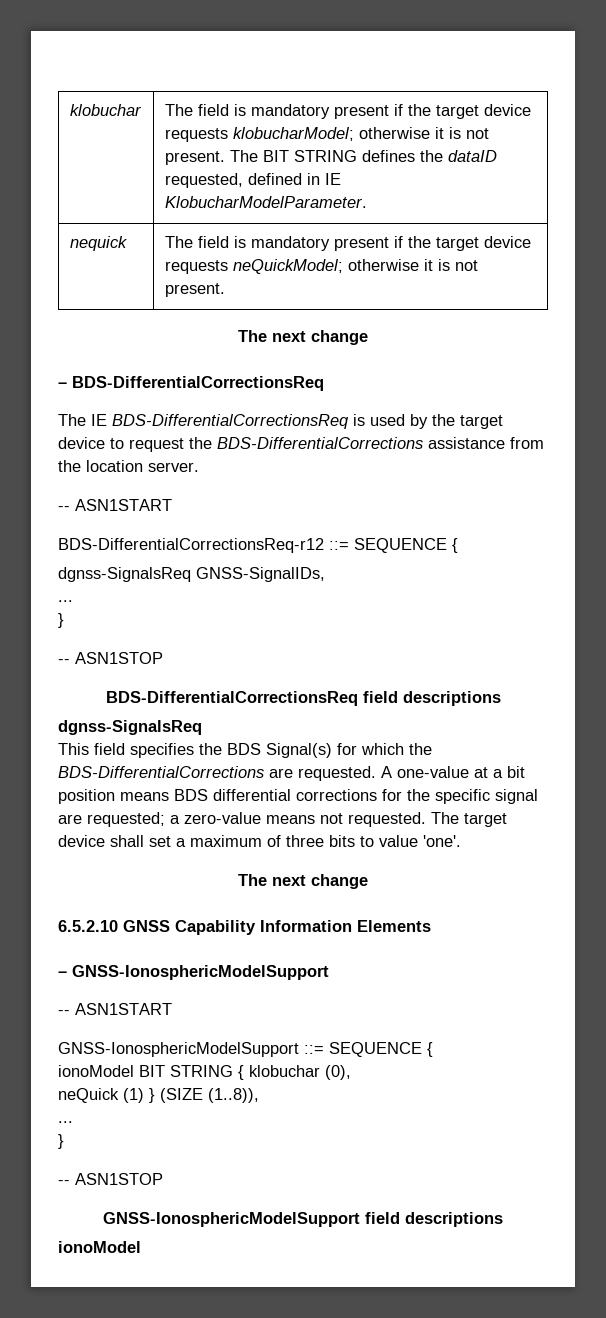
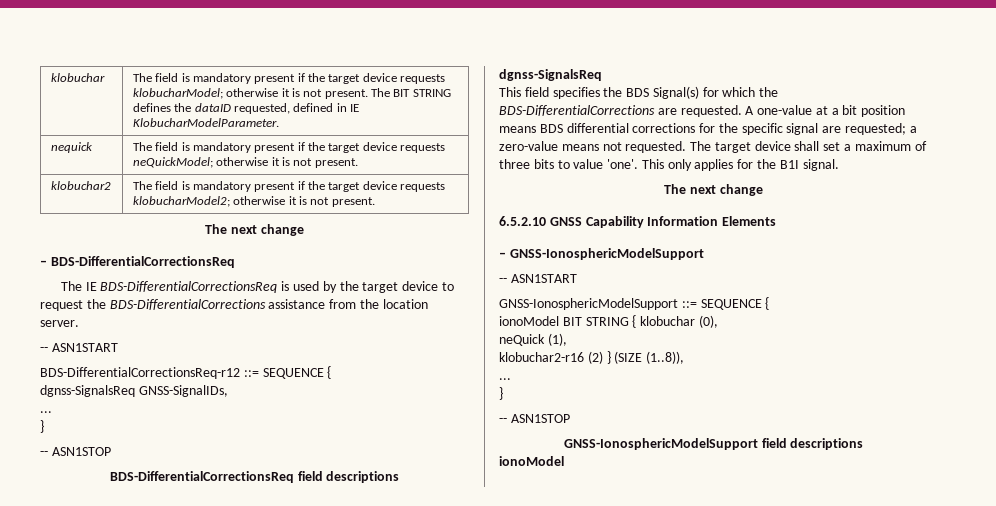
+ klobuchar2 | The field is mandatory present if the target device requests klobucharModel2; otherwise it is not present.
+ This only applies for the B1I signal.
- neQuick (1) } (SIZE (1..8)),
+ neQuick (1),
+ klobuchar2-r16 (2) } (SIZE (1..8)),

